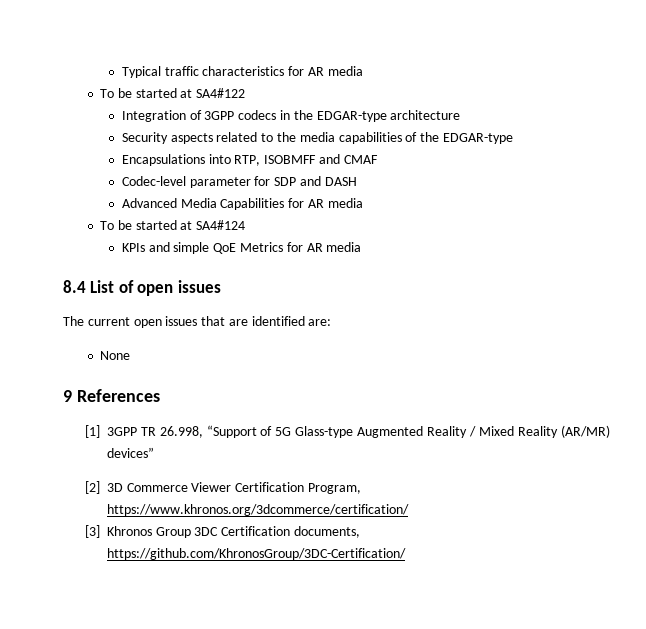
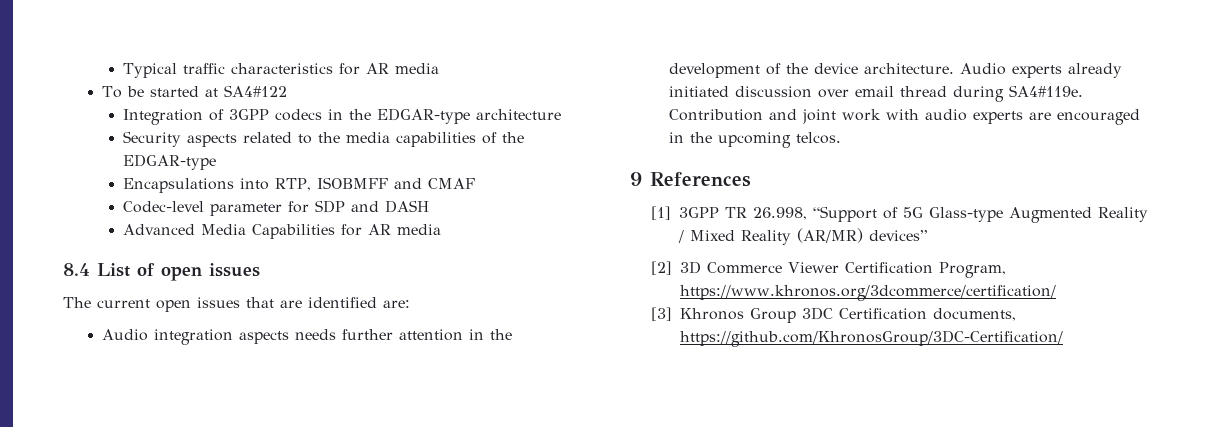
- To be started at SA4#124
- KPIs and simple QoE Metrics for AR media
- None
+ Audio integration aspects needs further attention in the development of the device architecture. Audio experts already initiated discussion over email thread during SA4#119e. Contribution and joint work with audio experts are encouraged in the upcoming telcos.

